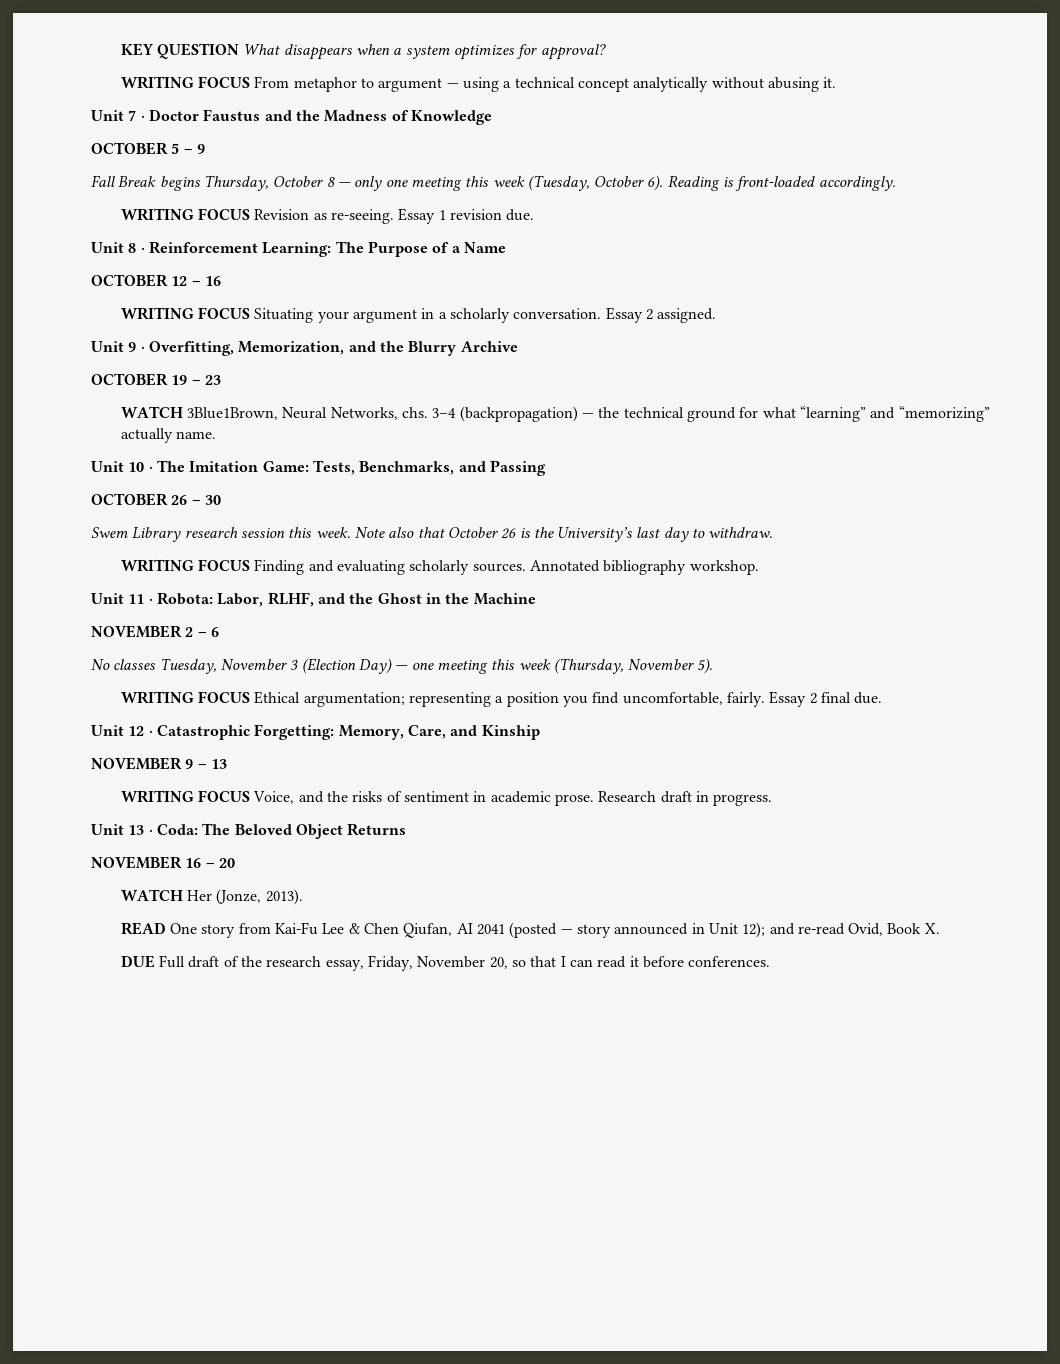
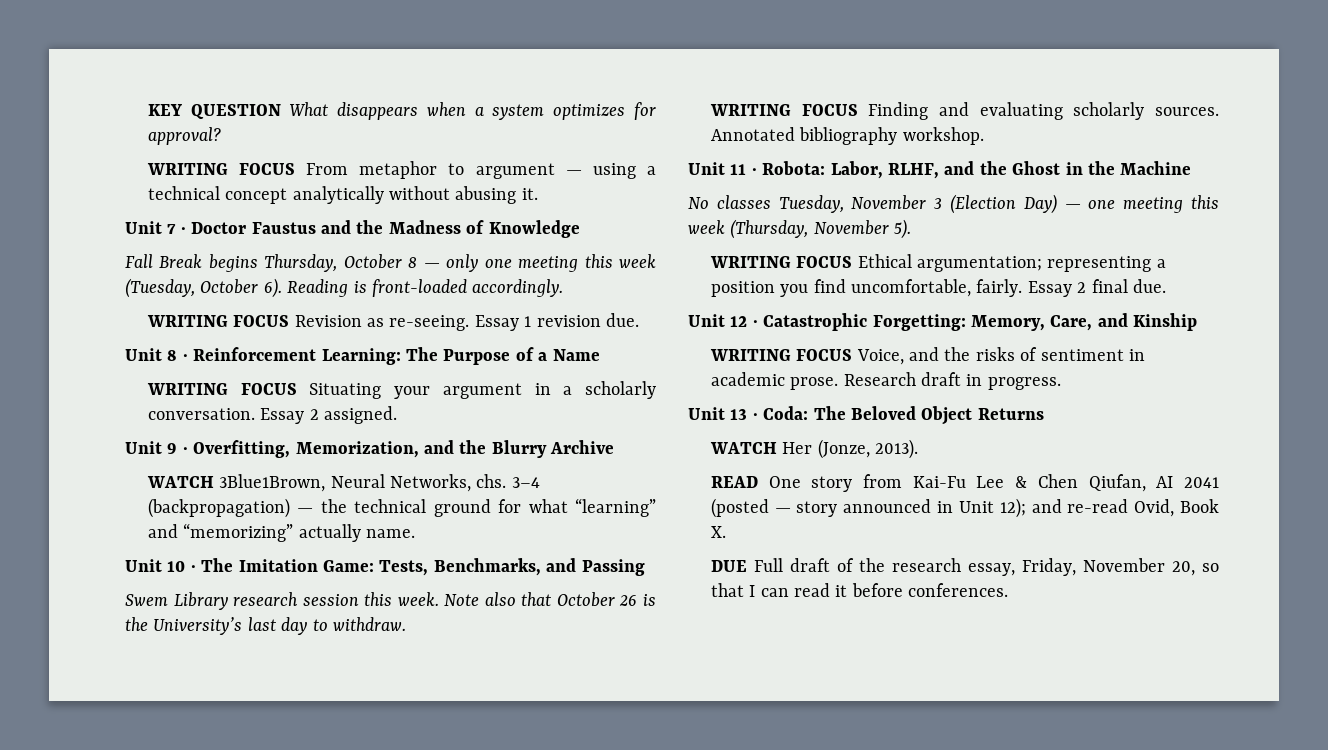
- OCTOBER 5 – 9
- OCTOBER 12 – 16
- OCTOBER 19 – 23
- OCTOBER 26 – 30
- NOVEMBER 2 – 6
- NOVEMBER 9 – 13
- NOVEMBER 16 – 20

